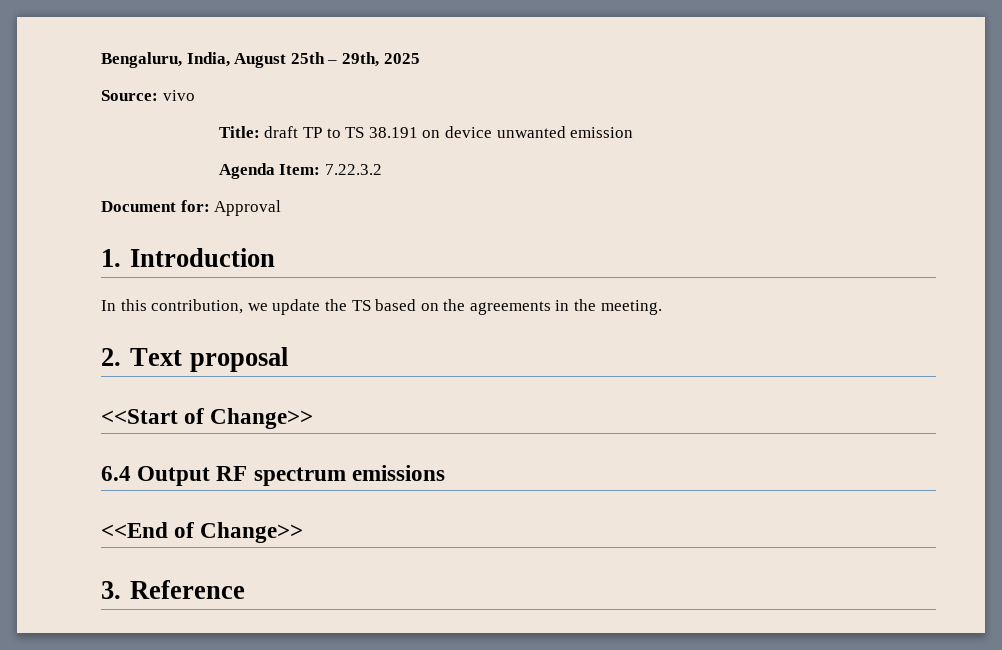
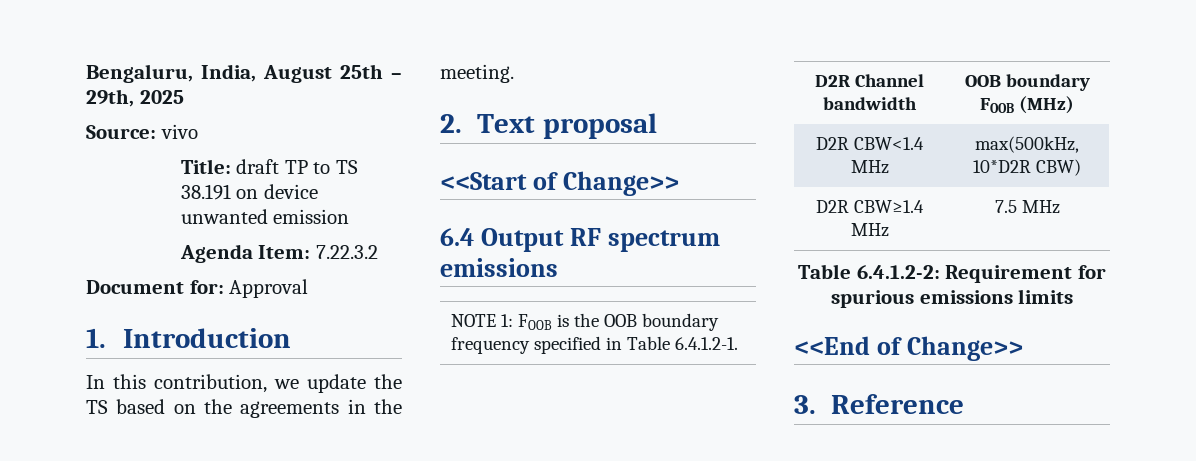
+ NOTE 1: FOOB is the OOB boundary frequency specified in Table 6.4.1.2-1.
+ D2R Channel bandwidth | OOB boundary FOOB (MHz)
+ D2R CBW<1.4 MHz | max(500kHz, 10*D2R CBW)
+ D2R CBW≥1.4 MHz | 7.5 MHz
+ Table 6.4.1.2-2: Requirement for spurious emissions limits

